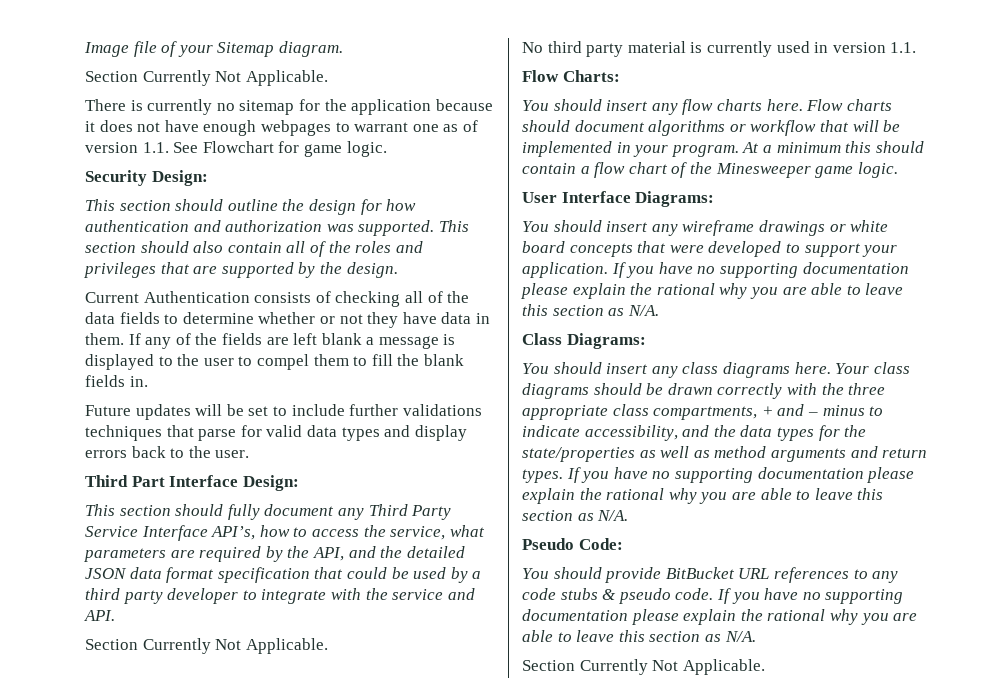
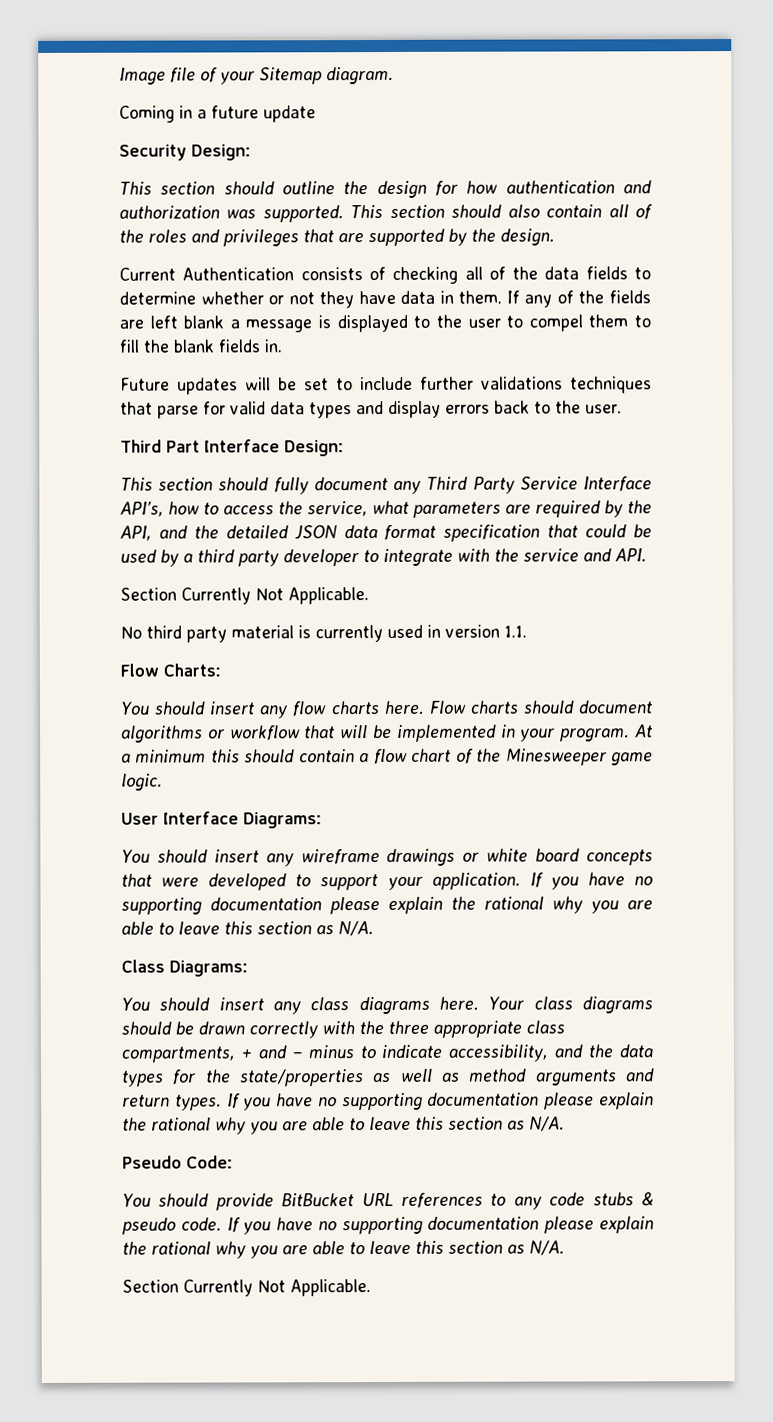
  Image file of your Sitemap diagram.
- Section Currently Not Applicable.
- There is currently no sitemap for the application because it does not have enough webpages to warrant one as of version 1.1. See Flowchart for game logic.
+ Coming in a future update

